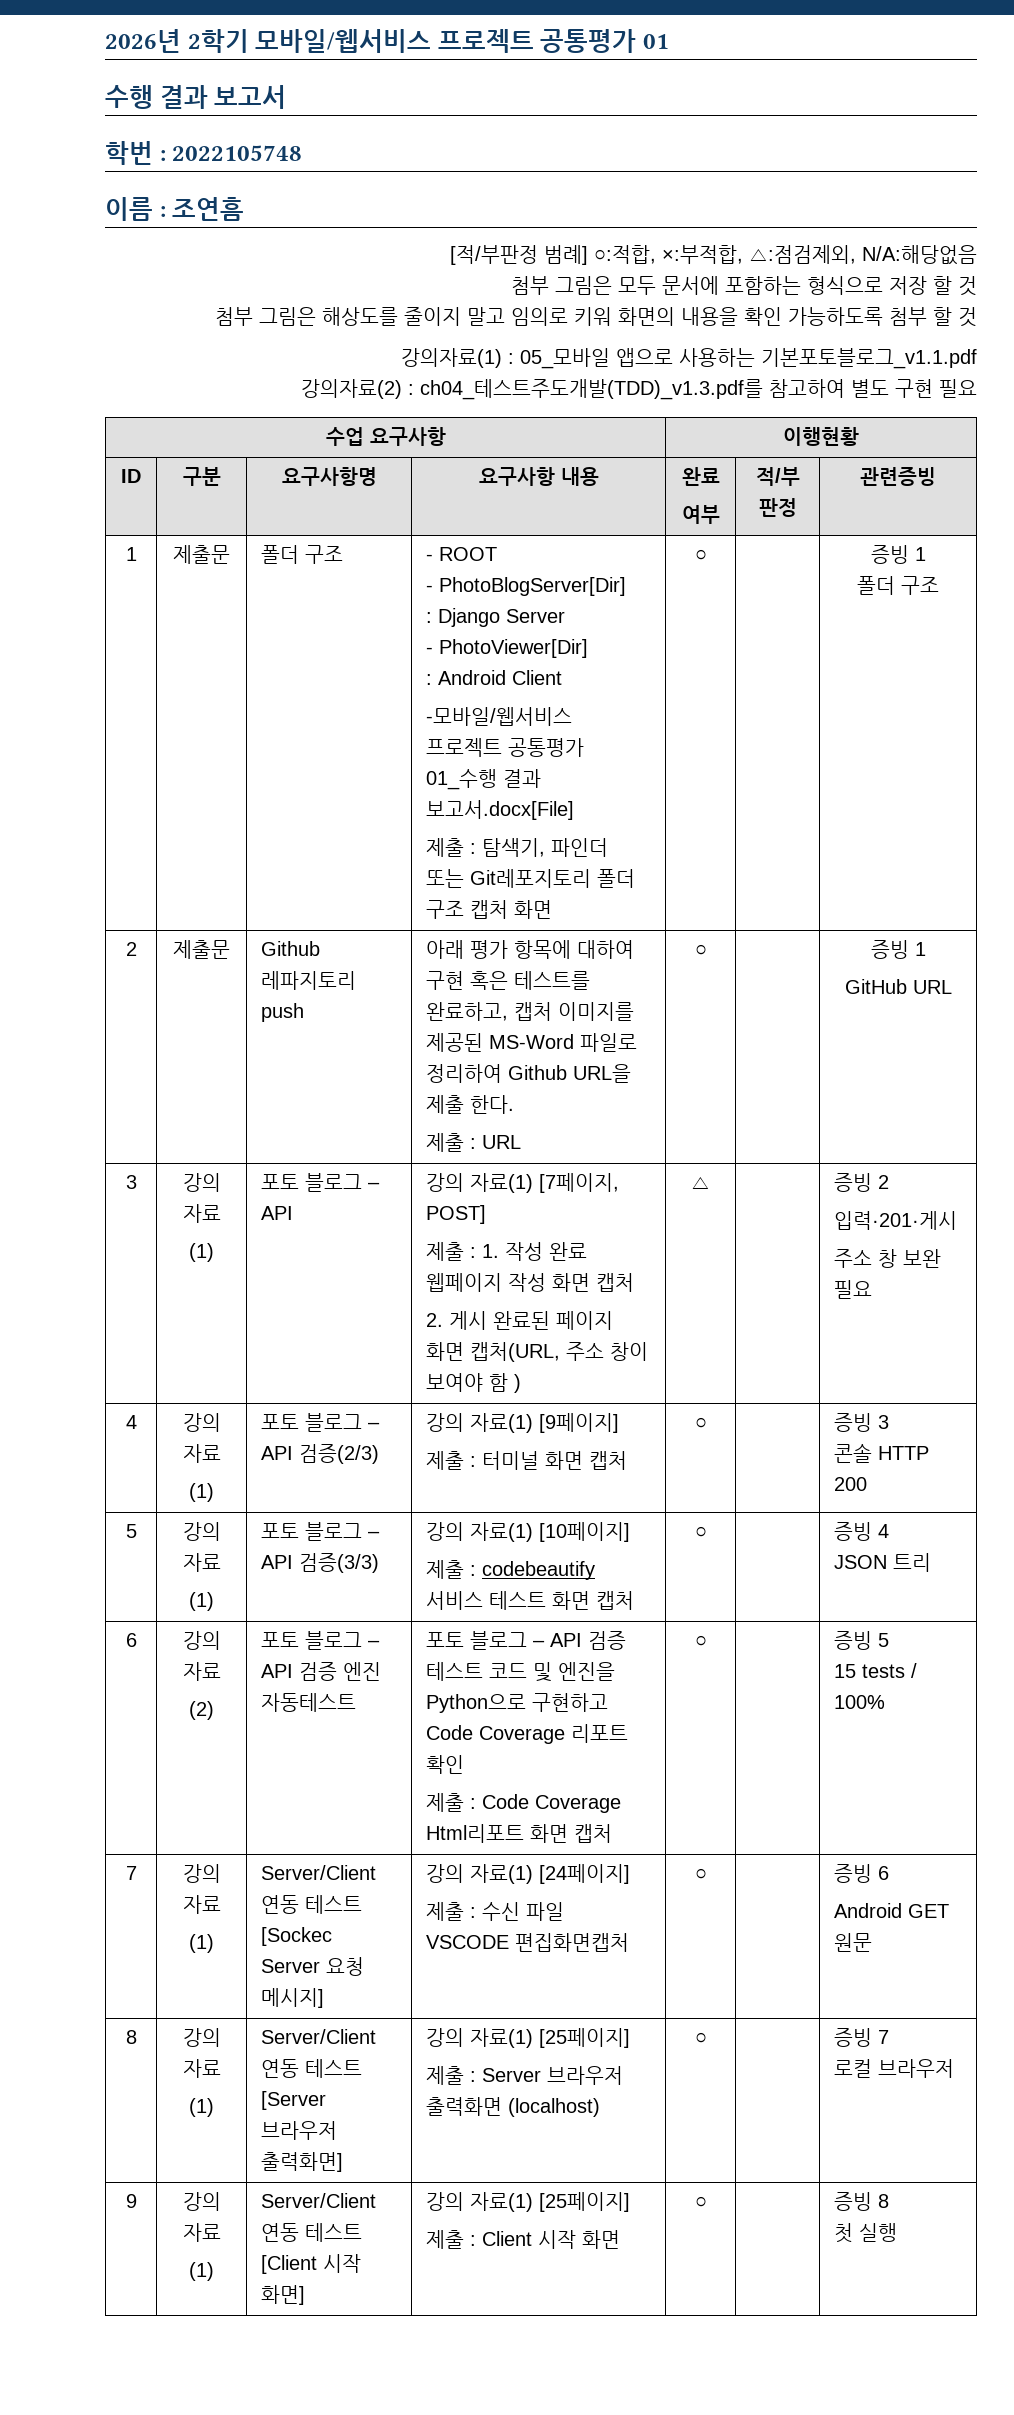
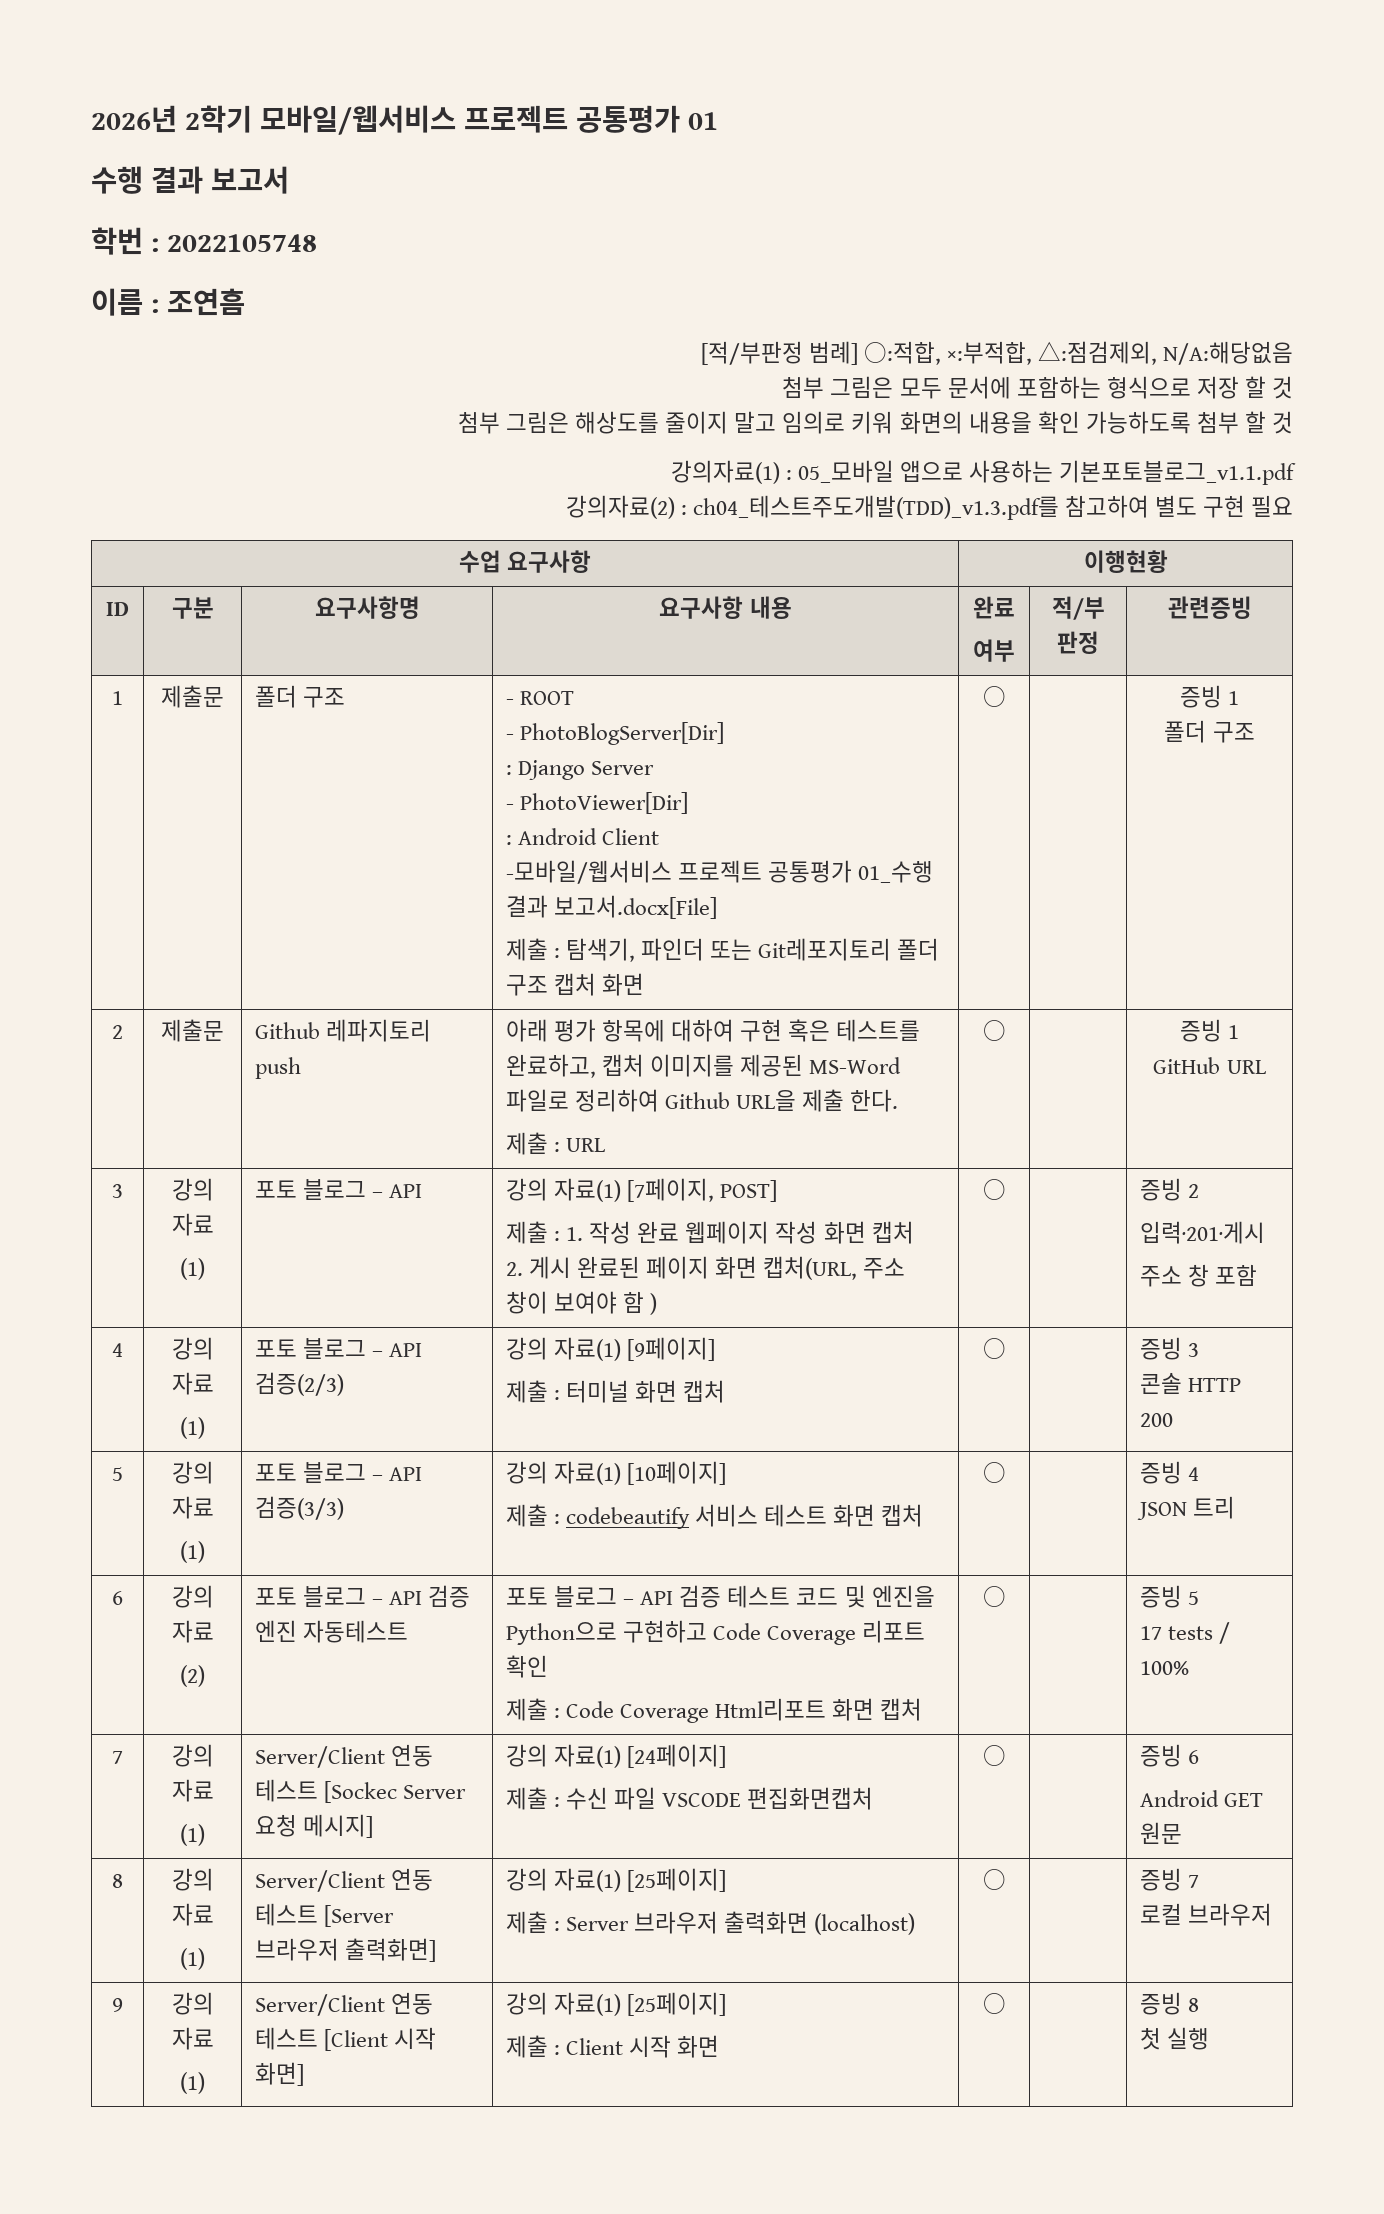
  3 | 강의 자료
  (1) | 포토 블로그 – API | 강의 자료(1) [7페이지, POST]
  제출 : 1. 작성 완료 웹페이지 작성 화면 캡처
- 2. 게시 완료된 페이지 화면 캡처(URL, 주소 창이 보여야 함 ) | △ | | 증빙 2
+ 2. 게시 완료된 페이지 화면 캡처(URL, 주소 창이 보여야 함 ) | ○ | | 증빙 2
  입력·201·게시
- 주소 창 보완 필요
+ 주소 창 포함
  6 | 강의 자료
  (2) | 포토 블로그 – API 검증 엔진 자동테스트 | 포토 블로그 – API 검증 테스트 코드 및 엔진을 Python으로 구현하고 Code Coverage 리포트 확인
  제출 : Code Coverage Html리포트 화면 캡처 | ○ | | 증빙 5
- 15 tests / 100%
+ 17 tests / 100%

